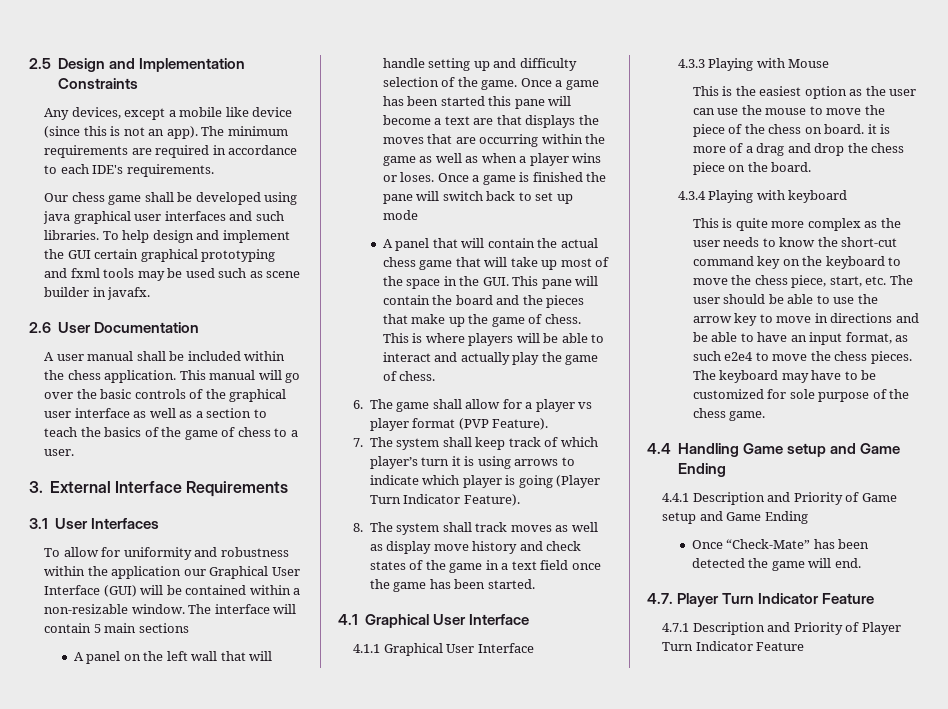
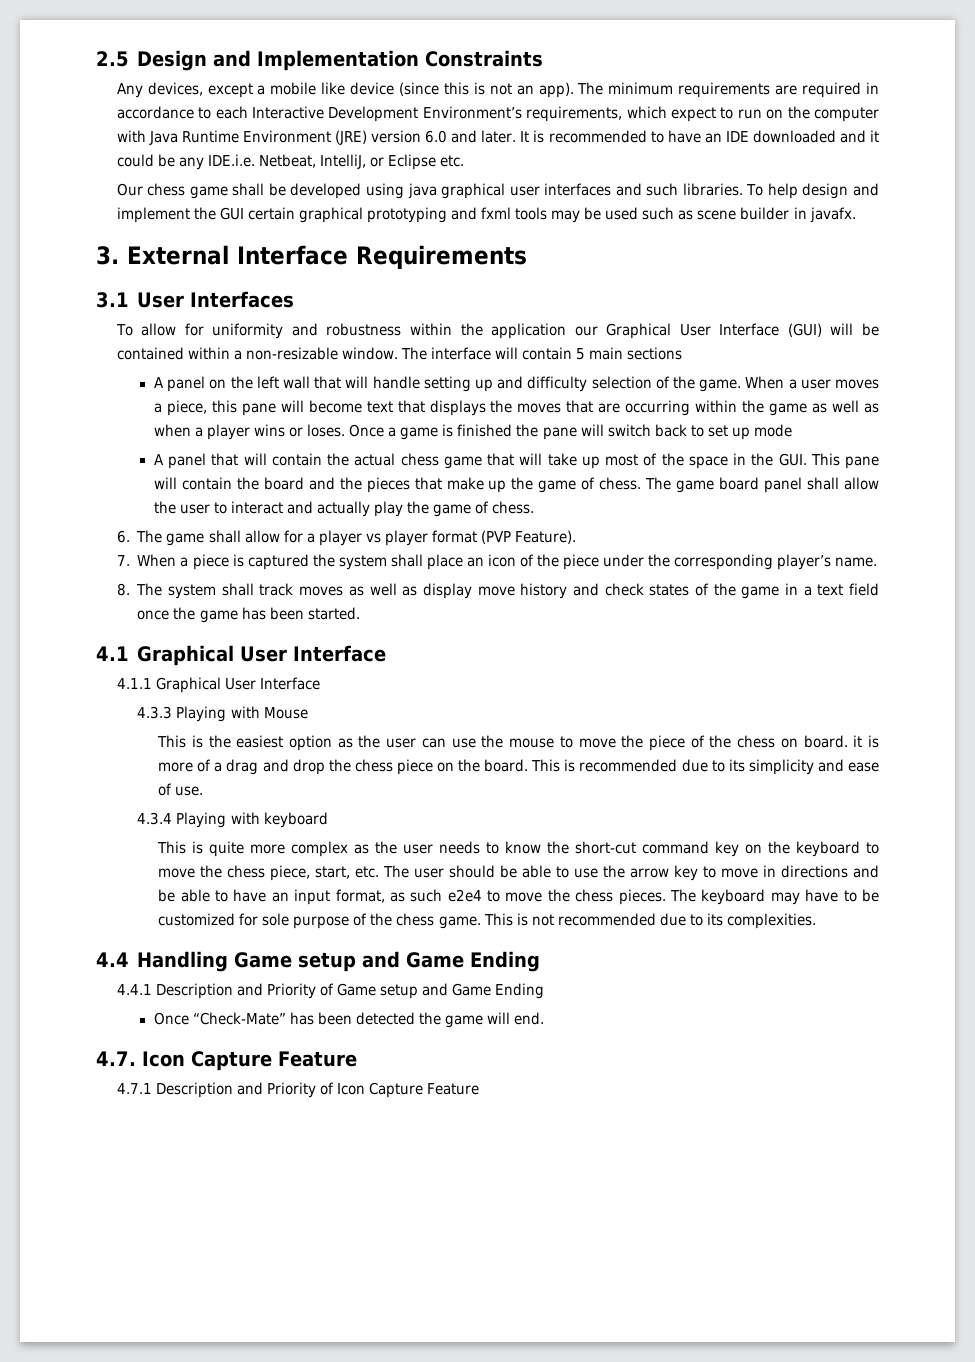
- The minimum requirements are required in accordance to each IDE's requirements.
+ The minimum requirements are required in accordance to each Interactive Development Environment’s requirements, which expect to run on the computer with Java Runtime Environment (JRE) version 6.0 and later. It is recommended to have an IDE downloaded and it could be any IDE.i.e. Netbeat, IntelliJ, or Eclipse etc.
- 2.6 User Documentation
- A user manual shall be included within the chess application. This manual will go over the basic controls of the graphical user interface as well as a section to teach the basics of the game of chess to a user.
- Once a game has been started this pane will become a text are that displays the moves that are occurring within the game as well as when a player wins or loses.
+ When a user moves a piece, this pane will become text that displays the moves that are occurring within the game as well as when a player wins or loses.
- This is where players will be able to interact and actually play the game of chess.
+ The game board panel shall allow the user to interact and actually play the game of chess.
- 7. The system shall keep track of which player’s turn it is using arrows to indicate which player is going (Player Turn Indicator Feature).
+ 7. When a piece is captured the system shall place an icon of the piece under the corresponding player’s name.
+ This is recommended due to its simplicity and ease of use.
+ This is not recommended due to its complexities.
- 4.7. Player Turn Indicator Feature
+ 4.7. Icon Capture Feature
- 4.7.1 Description and Priority of Player Turn Indicator Feature
+ 4.7.1 Description and Priority of Icon Capture Feature

